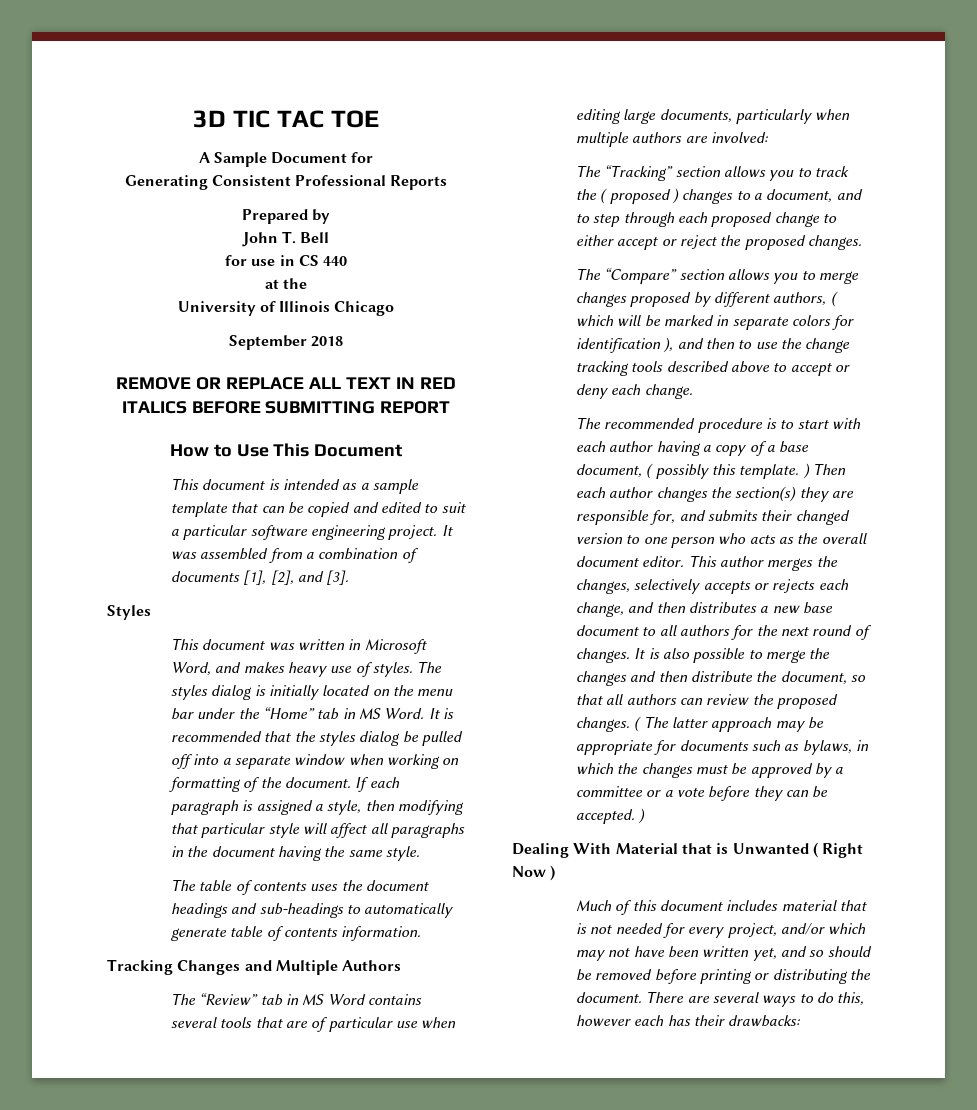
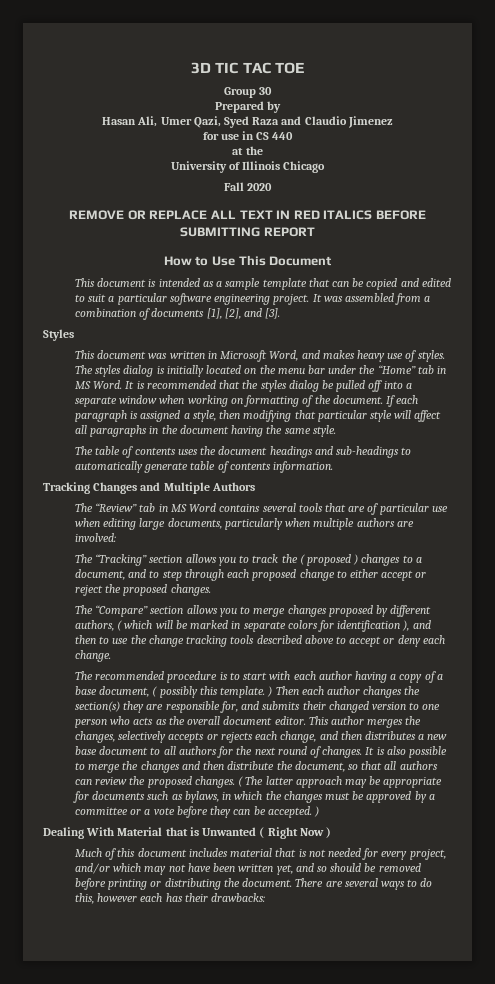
- A Sample Document for
- Generating Consistent Professional Reports
+ Group 30
  Prepared by
- John T. Bell
+ Hasan Ali, Umer Qazi, Syed Raza and Claudio Jimenez
- September 2018
+ Fall 2020

